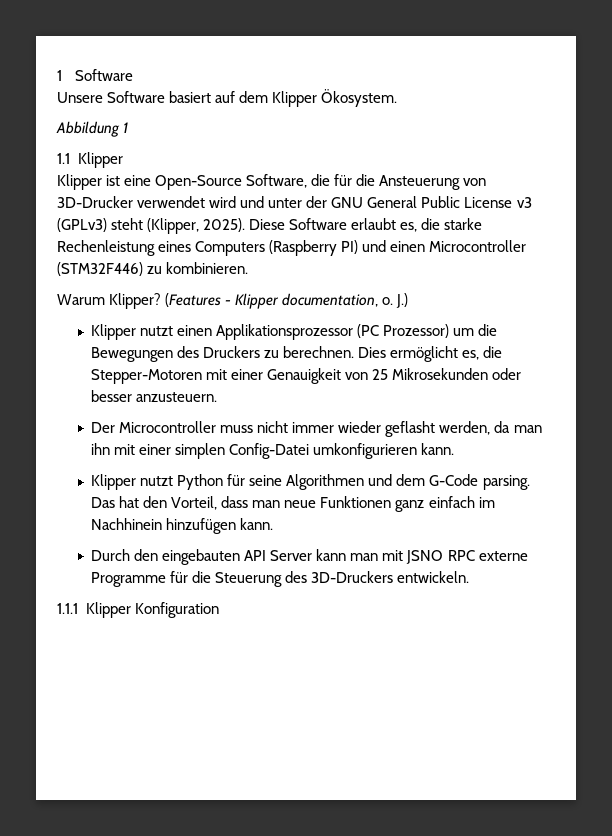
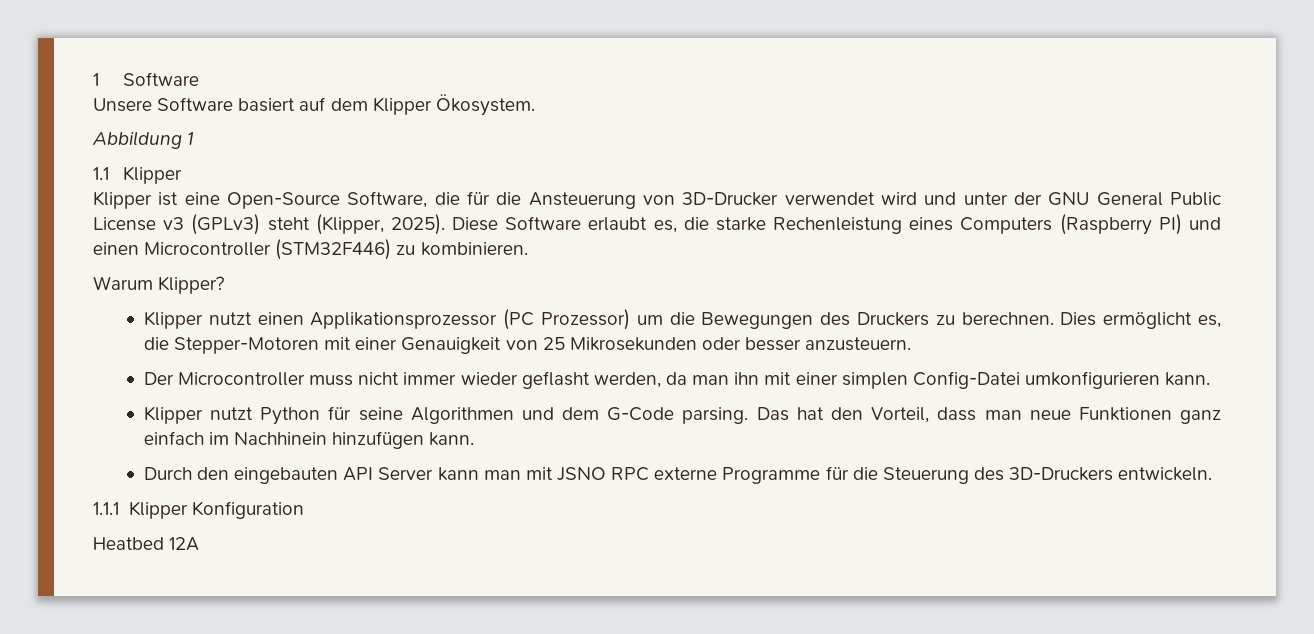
- (Features - Klipper documentation, o. J.)
+ Heatbed 12A

